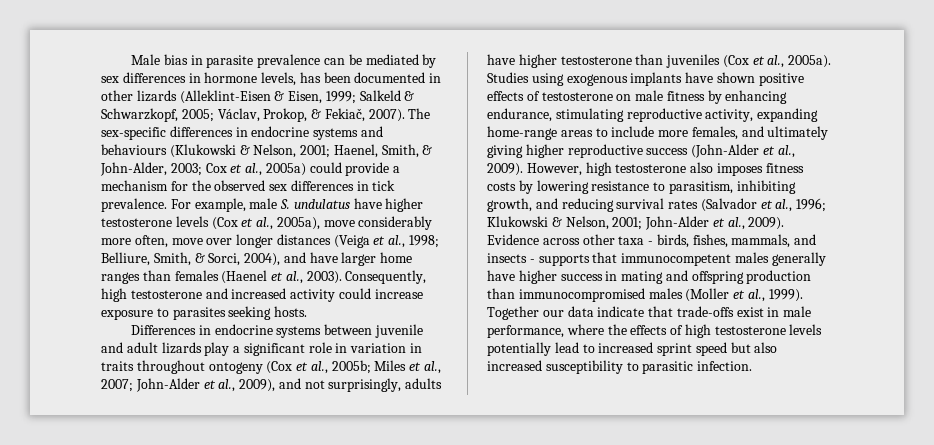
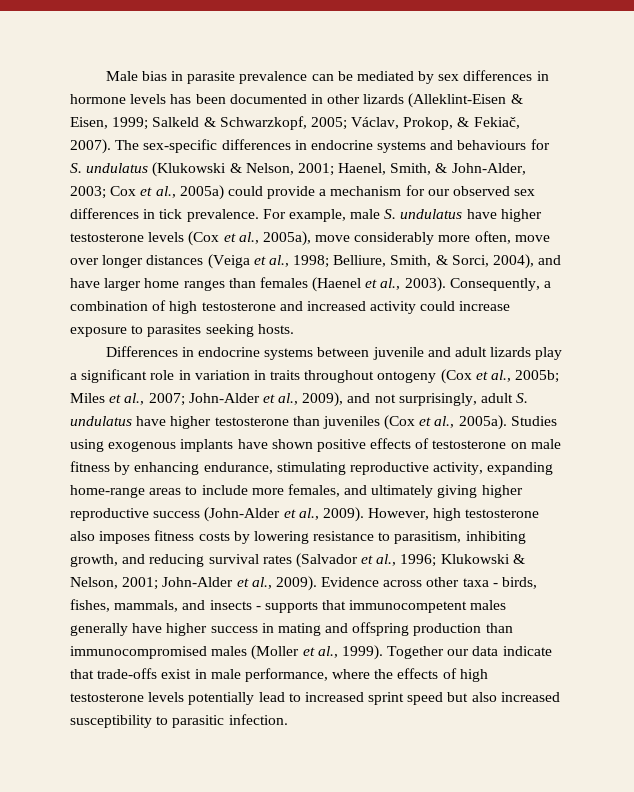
- Male bias in parasite prevalence can be mediated by sex differences in hormone levels, has been documented in other lizards (Alleklint-Eisen & Eisen, 1999; Salkeld & Schwarzkopf, 2005; Václav, Prokop, & Fekiač, 2007).
+ Male bias in parasite prevalence can be mediated by sex differences in hormone levels has been documented in other lizards (Alleklint-Eisen & Eisen, 1999; Salkeld & Schwarzkopf, 2005; Václav, Prokop, & Fekiač, 2007).
- The sex-specific differences in endocrine systems and behaviours (Klukowski & Nelson, 2001; Haenel, Smith, & John-Alder, 2003; Cox et al., 2005a) could provide a mechanism for the observed sex differences in tick prevalence.
+ The sex-specific differences in endocrine systems and behaviours for S. undulatus (Klukowski & Nelson, 2001; Haenel, Smith, & John-Alder, 2003; Cox et al., 2005a) could provide a mechanism for our observed sex differences in tick prevalence.
- Consequently, high testosterone and increased activity could increase exposure to parasites seeking hosts.
+ Consequently, a combination of high testosterone and increased activity could increase exposure to parasites seeking hosts.
- Differences in endocrine systems between juvenile and adult lizards play a significant role in variation in traits throughout ontogeny (Cox et al., 2005b; Miles et al., 2007; John-Alder et al., 2009), and not surprisingly, adults have higher testosterone than juveniles (Cox et al., 2005a).
+ Differences in endocrine systems between juvenile and adult lizards play a significant role in variation in traits throughout ontogeny (Cox et al., 2005b; Miles et al., 2007; John-Alder et al., 2009), and not surprisingly, adult S. undulatus have higher testosterone than juveniles (Cox et al., 2005a).

